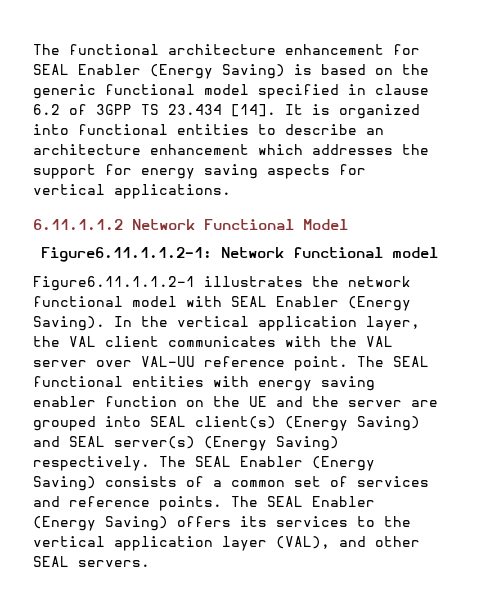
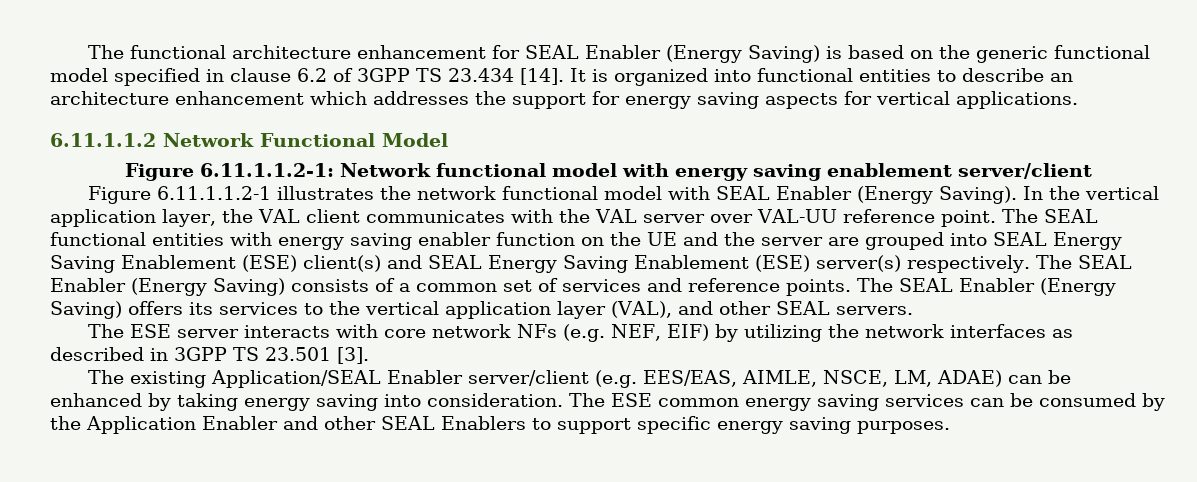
- Figure6.11.1.1.2-1: Network functional model
- Figure6.11.1.1.2-1 illustrates the network functional model with SEAL Enabler (Energy Saving).
+ Figure 6.11.1.1.2-1: Network functional model with energy saving enablement server/client
+ Figure 6.11.1.1.2-1 illustrates the network functional model with SEAL Enabler (Energy Saving).
- The SEAL functional entities with energy saving enabler function on the UE and the server are grouped into SEAL client(s) (Energy Saving) and SEAL server(s) (Energy Saving) respectively.
+ The SEAL functional entities with energy saving enabler function on the UE and the server are grouped into SEAL Energy Saving Enablement (ESE) client(s) and SEAL Energy Saving Enablement (ESE) server(s) respectively.
+ The ESE server interacts with core network NFs (e.g. NEF, EIF) by utilizing the network interfaces as described in 3GPP TS 23.501 [3].
+ The existing Application/SEAL Enabler server/client (e.g. EES/EAS, AIMLE, NSCE, LM, ADAE) can be enhanced by taking energy saving into consideration. The ESE common energy saving services can be consumed by the Application Enabler and other SEAL Enablers to support specific energy saving purposes.

